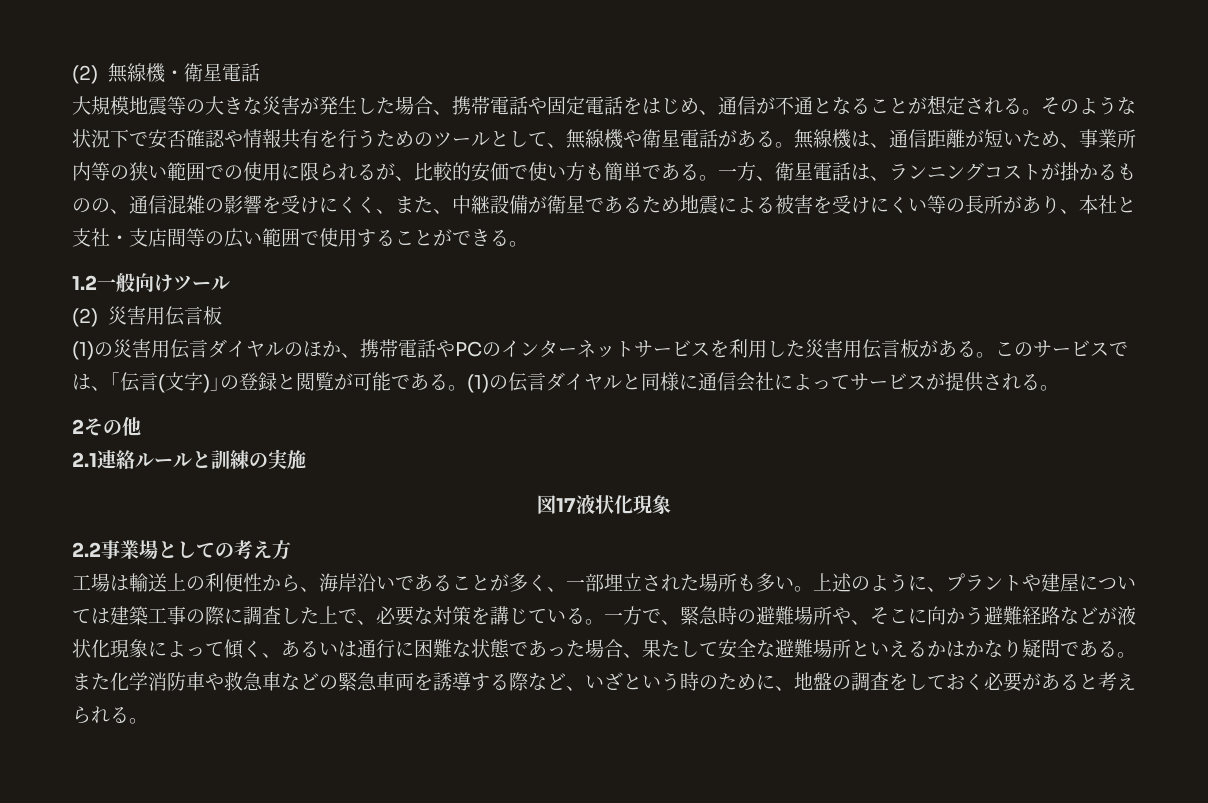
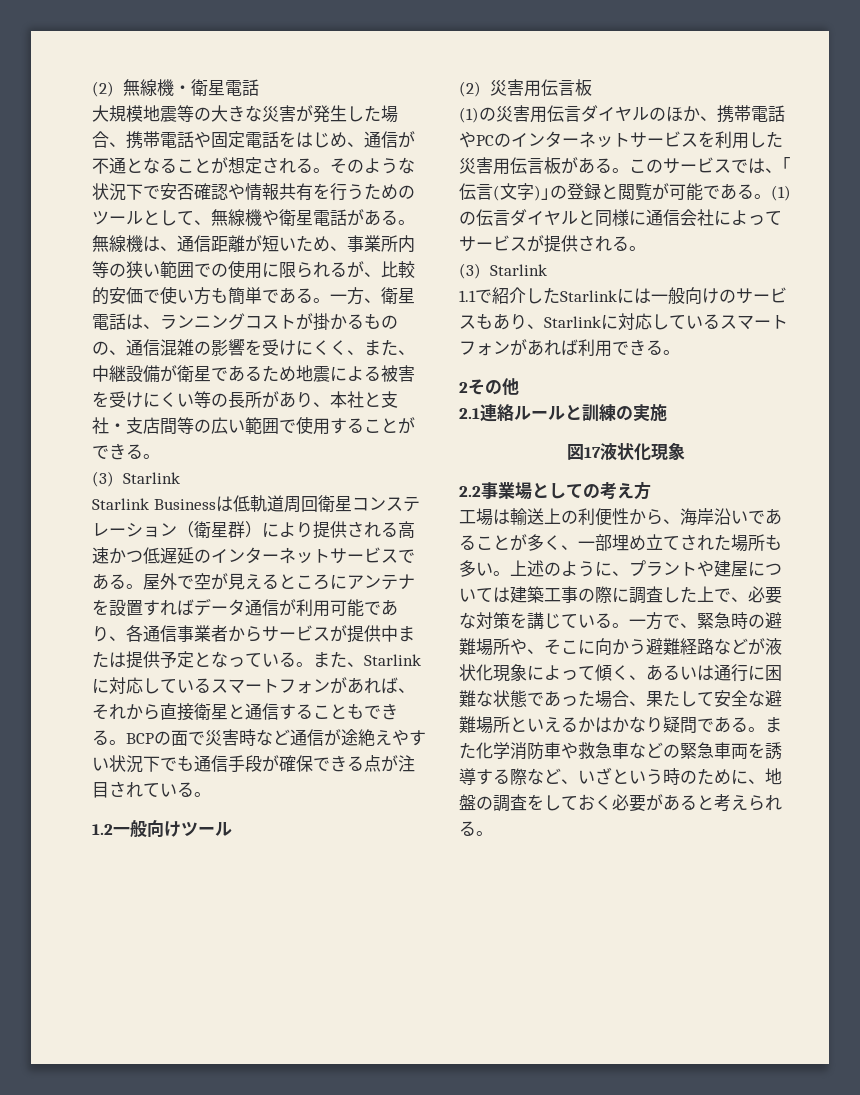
  一方、衛星電話は、ランニングコストが掛かるものの、通信混雑の影響を受けにくく、また、中継設備が衛星であるため地震による被害を受けにくい等の長所があり、本社と支社・支店間等の広い範囲で使用することができる。
+ (3) Starlink
+ Starlink Businessは低軌道周回衛星コンステレーション（衛星群）により提供される高速かつ低遅延のインターネットサービスである。屋外で空が見えるところにアンテナを設置すればデータ通信が利用可能であり、各通信事業者からサービスが提供中または提供予定となっている。また、Starlinkに対応しているスマートフォンがあれば、それから直接衛星と通信することもできる。BCPの面で災害時など通信が途絶えやすい状況下でも通信手段が確保できる点が注目されている。
  (1)の伝言ダイヤルと同様に通信会社によってサービスが提供される。
+ (3) Starlink
+ 1.1で紹介したStarlinkには一般向けのサービスもあり、Starlinkに対応しているスマートフォンがあれば利用できる。
- 工場は輸送上の利便性から、海岸沿いであることが多く、一部埋立された場所も多い。
+ 工場は輸送上の利便性から、海岸沿いであることが多く、一部埋め立てされた場所も多い。

